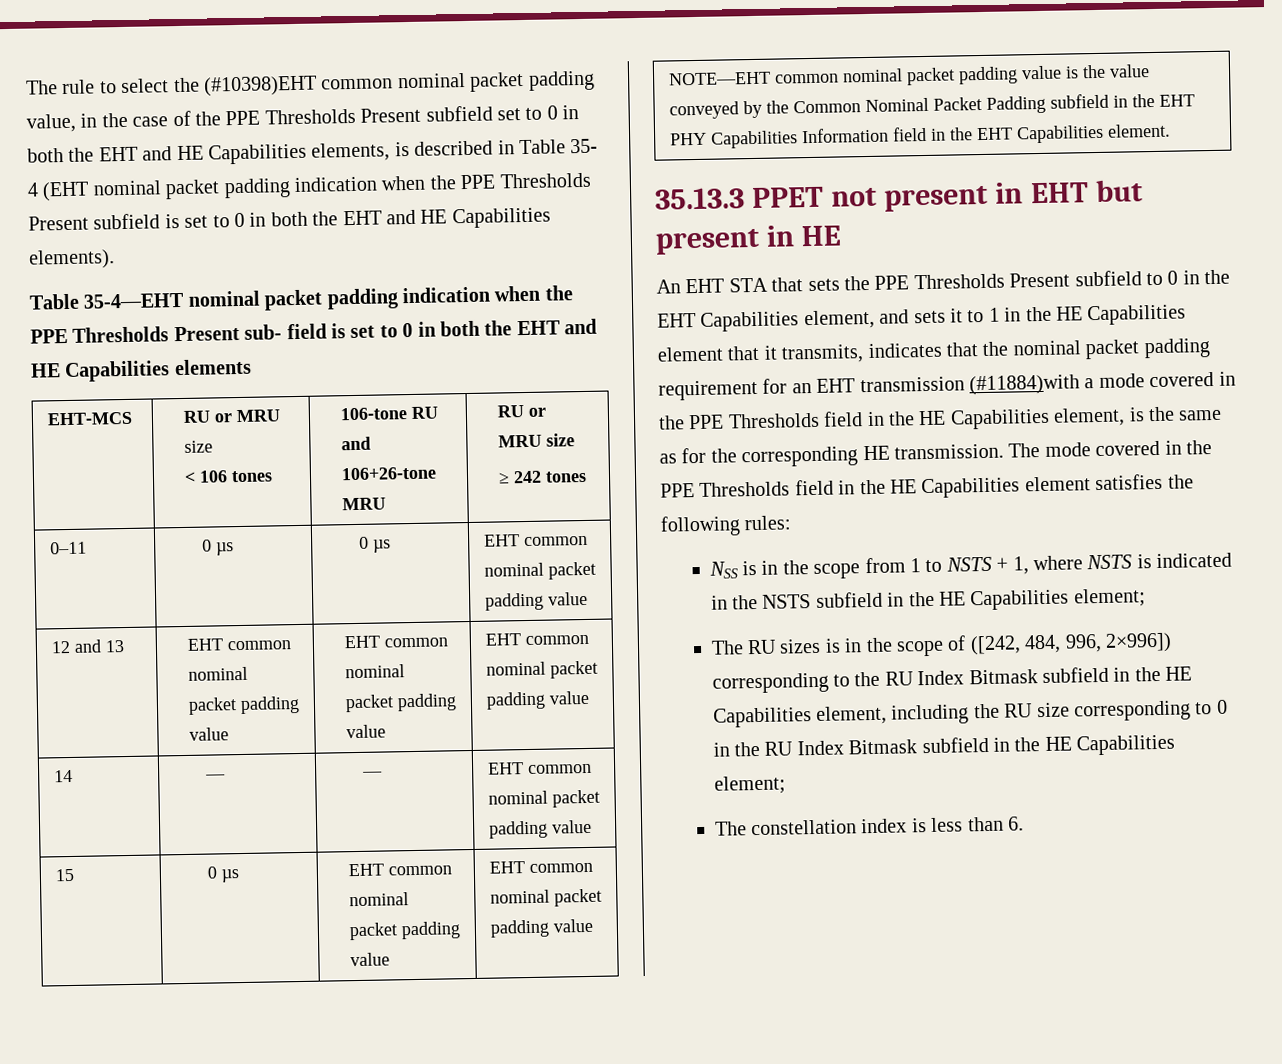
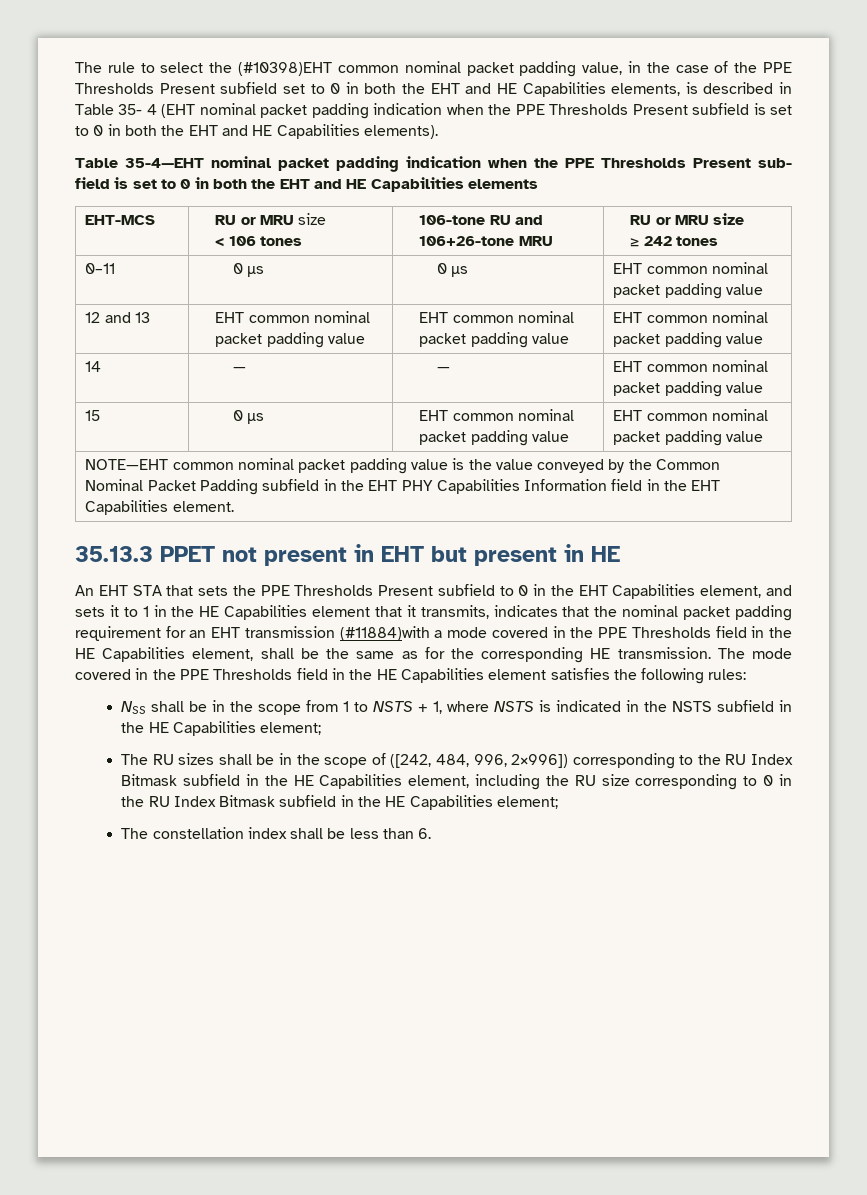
- An EHT STA that sets the PPE Thresholds Present subfield to 0 in the EHT Capabilities element, and sets it to 1 in the HE Capabilities element that it transmits, indicates that the nominal packet padding requirement for an EHT transmission (#11884)with a mode covered in the PPE Thresholds field in the HE Capabilities element, is the same as for the corresponding HE transmission.
+ An EHT STA that sets the PPE Thresholds Present subfield to 0 in the EHT Capabilities element, and sets it to 1 in the HE Capabilities element that it transmits, indicates that the nominal packet padding requirement for an EHT transmission (#11884)with a mode covered in the PPE Thresholds field in the HE Capabilities element, shall be the same as for the corresponding HE transmission.
- NSS is in the scope from 1 to NSTS + 1, where NSTS is indicated in the NSTS subfield in the HE Capabilities element;
+ NSS shall be in the scope from 1 to NSTS + 1, where NSTS is indicated in the NSTS subfield in the HE Capabilities element;
- The RU sizes is in the scope of ([242, 484, 996, 2×996]) corresponding to the RU Index Bitmask subfield in the HE Capabilities element, including the RU size corresponding to 0 in the RU Index Bitmask subfield in the HE Capabilities element;
+ The RU sizes shall be in the scope of ([242, 484, 996, 2×996]) corresponding to the RU Index Bitmask subfield in the HE Capabilities element, including the RU size corresponding to 0 in the RU Index Bitmask subfield in the HE Capabilities element;
- The constellation index is less than 6.
+ The constellation index shall be less than 6.

